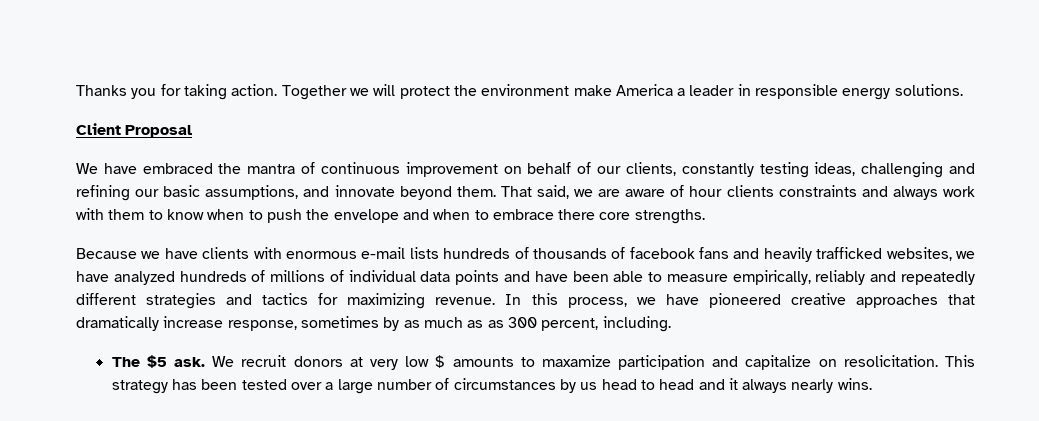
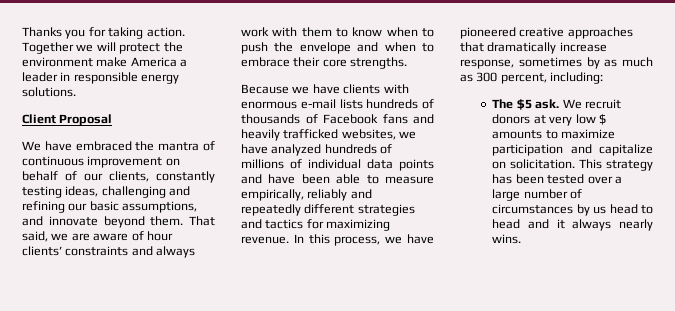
- That said, we are aware of hour clients constraints and always work with them to know when to push the envelope and when to embrace there core strengths.
+ That said, we are aware of hour clients’ constraints and always work with them to know when to push the envelope and when to embrace their core strengths.
- Because we have clients with enormous e-mail lists hundreds of thousands of facebook fans and heavily trafficked websites, we have analyzed hundreds of millions of individual data points and have been able to measure empirically, reliably and repeatedly different strategies and tactics for maximizing revenue.
+ Because we have clients with enormous e-mail lists hundreds of thousands of Facebook fans and heavily trafficked websites, we have analyzed hundreds of millions of individual data points and have been able to measure empirically, reliably and repeatedly different strategies and tactics for maximizing revenue.
- In this process, we have pioneered creative approaches that dramatically increase response, sometimes by as much as as 300 percent, including.
+ In this process, we have pioneered creative approaches that dramatically increase response, sometimes by as much as 300 percent, including:
- We recruit donors at very low $ amounts to maxamize participation and capitalize on resolicitation.
+ We recruit donors at very low $ amounts to maximize participation and capitalize on solicitation.

